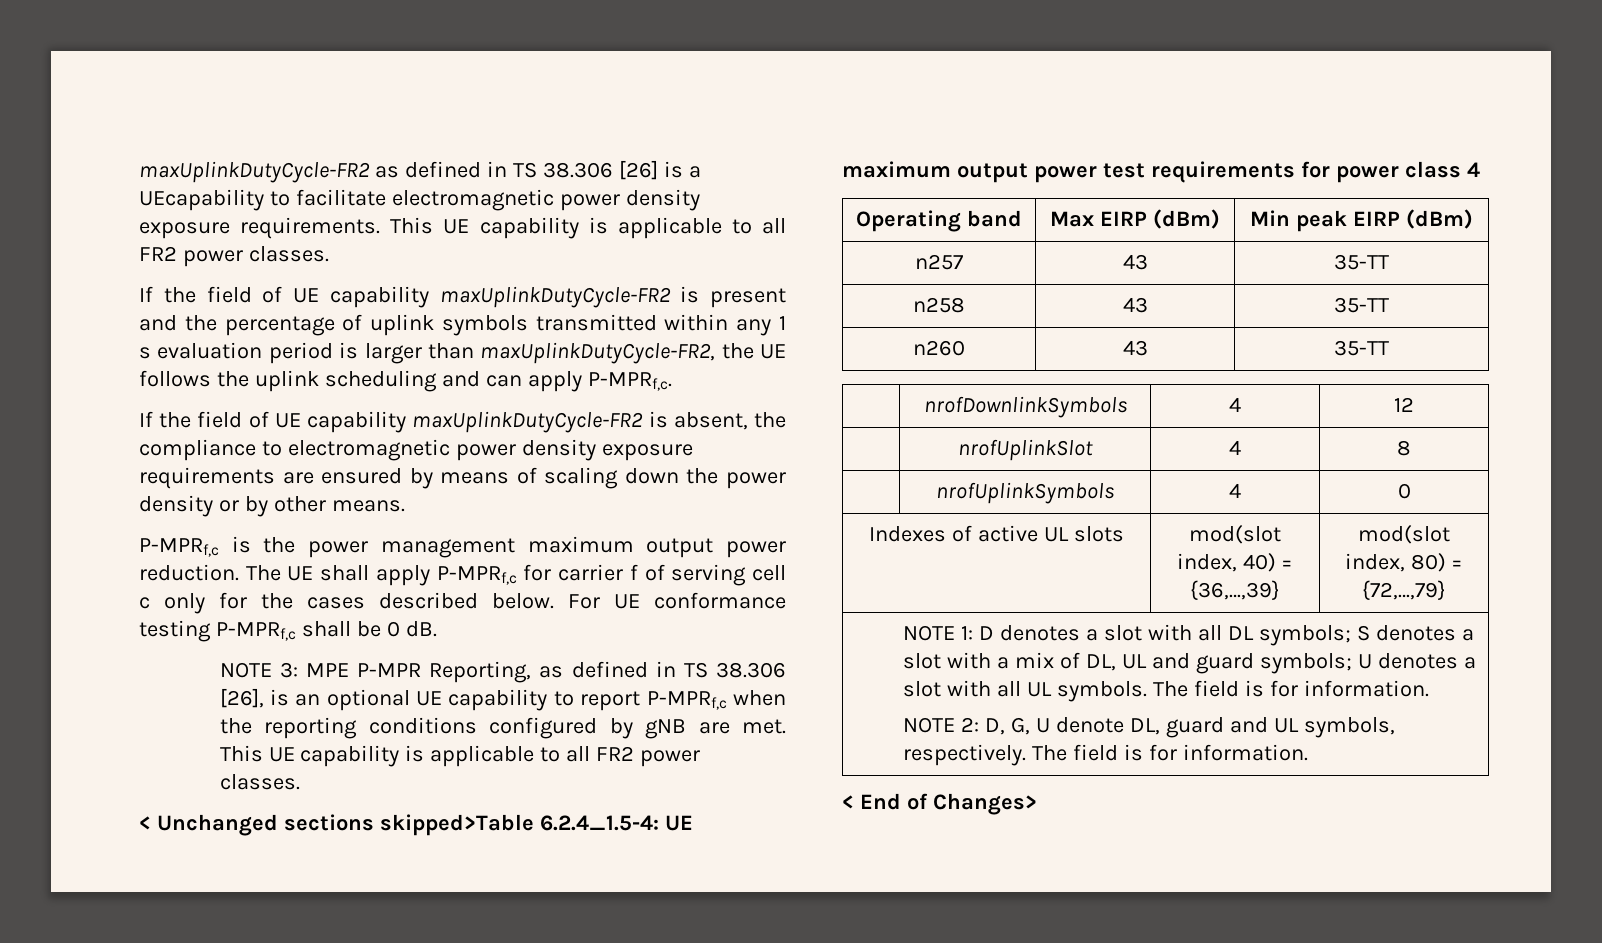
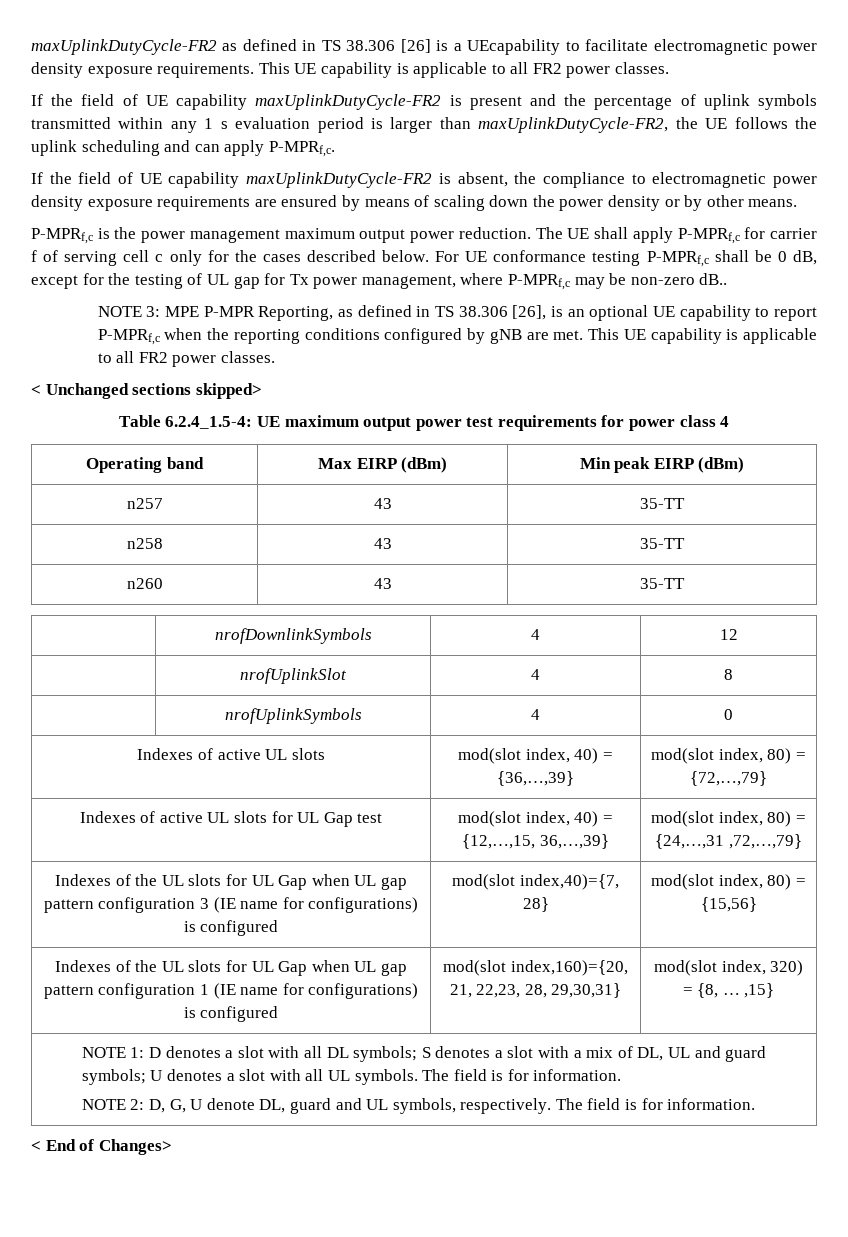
- For UE conformance testing P-MPRf,c shall be 0 dB.
+ For UE conformance testing P-MPRf,c shall be 0 dB, except for the testing of UL gap for Tx power management, where P-MPRf,c may be non-zero dB..
- < Unchanged sections skipped>Table 6.2.4_1.5-4: UE maximum output power test requirements for power class 4
+ < Unchanged sections skipped>
+ Table 6.2.4_1.5-4: UE maximum output power test requirements for power class 4
+ Indexes of active UL slots for UL Gap test | mod(slot index, 40) = {12,…,15, 36,…,39} | mod(slot index, 80) = {24,…,31 ,72,…,79}
+ Indexes of the UL slots for UL Gap when UL gap pattern configuration 3 (IE name for configurations) is configured | mod(slot index,40)={7, 28} | mod(slot index, 80) = {15,56}
+ Indexes of the UL slots for UL Gap when UL gap pattern configuration 1 (IE name for configurations) is configured | mod(slot index,160)={20, 21, 22,23, 28, 29,30,31} | mod(slot index, 320) = {8, … ,15}

